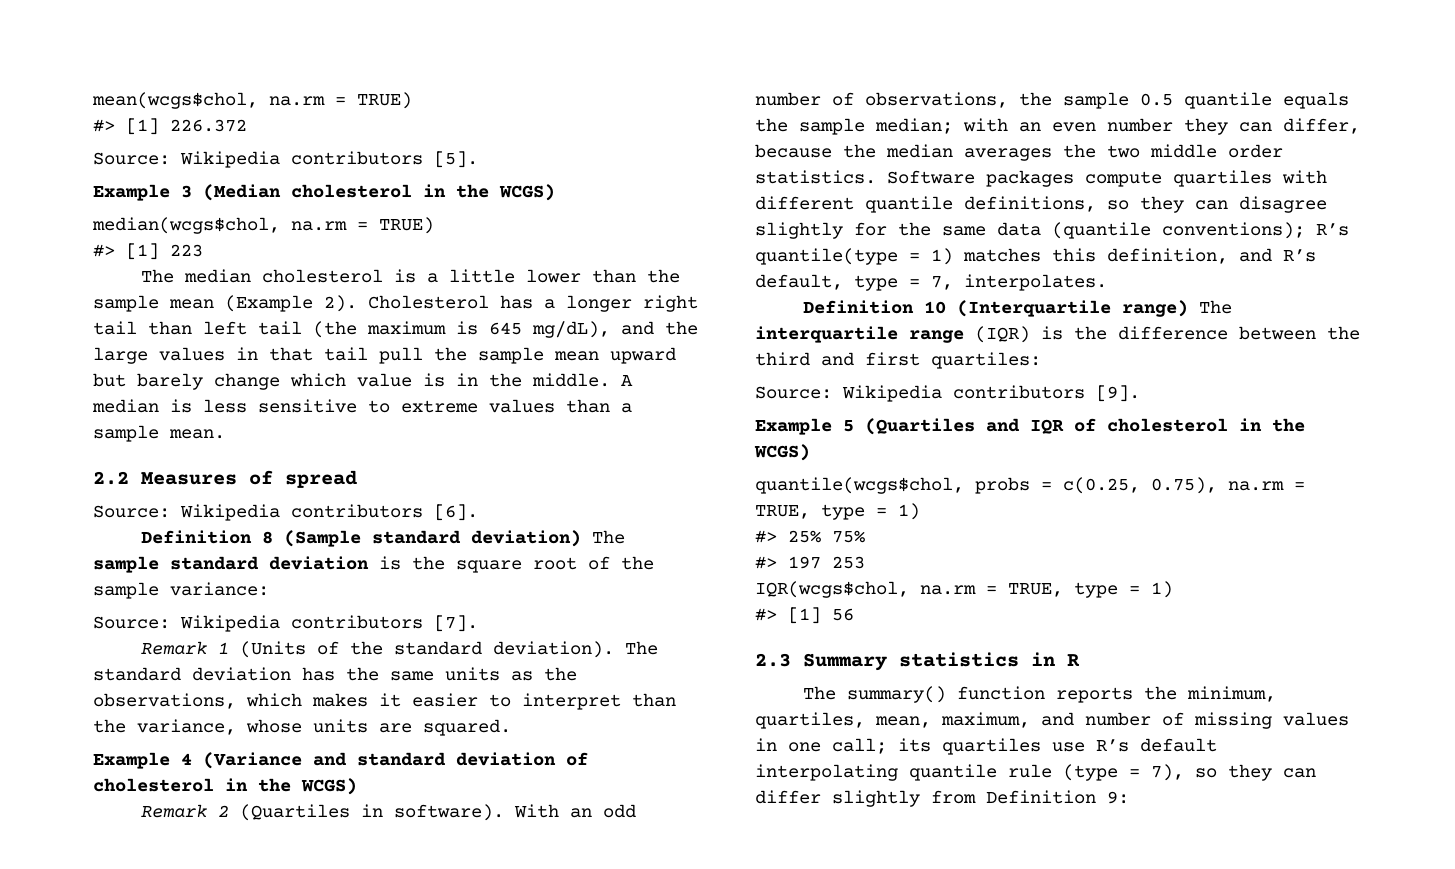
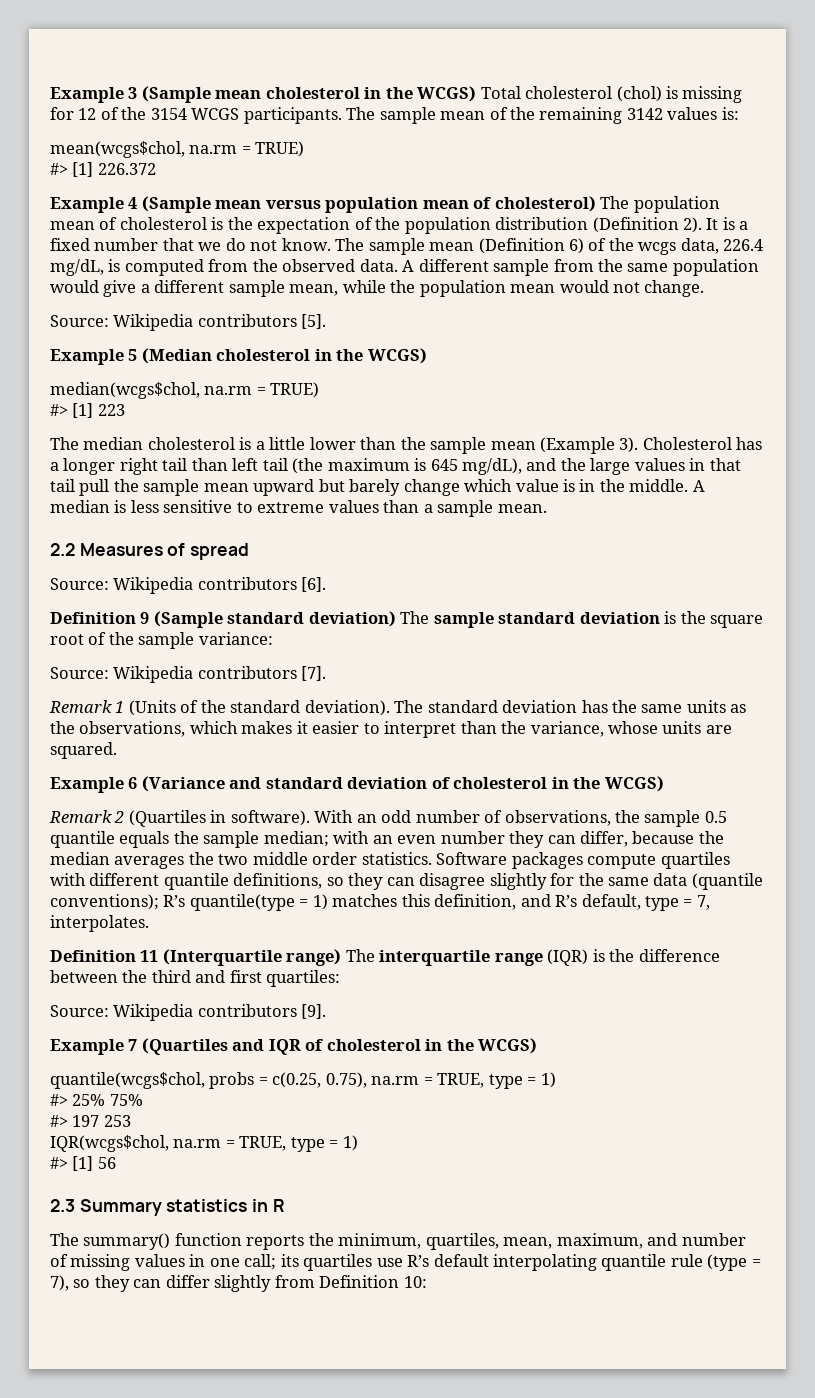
+ Example 3 (Sample mean cholesterol in the WCGS) Total cholesterol (chol) is missing for 12 of the 3154 WCGS participants. The sample mean of the remaining 3142 values is:
+ Example 4 (Sample mean versus population mean of cholesterol) The population mean of cholesterol is the expectation of the population distribution (Definition 2). It is a fixed number that we do not know. The sample mean (Definition 6) of the wcgs data, 226.4 mg/dL, is computed from the observed data. A different sample from the same population would give a different sample mean, while the population mean would not change.
- Example 3 (Median cholesterol in the WCGS)
+ Example 5 (Median cholesterol in the WCGS)
- The median cholesterol is a little lower than the sample mean (Example 2).
+ The median cholesterol is a little lower than the sample mean (Example 3).
- Definition 8 (Sample standard deviation) The sample standard deviation is the square root of the sample variance:
+ Definition 9 (Sample standard deviation) The sample standard deviation is the square root of the sample variance:
- Example 4 (Variance and standard deviation of cholesterol in the WCGS)
+ Example 6 (Variance and standard deviation of cholesterol in the WCGS)
- Definition 10 (Interquartile range) The interquartile range (IQR) is the difference between the third and first quartiles:
+ Definition 11 (Interquartile range) The interquartile range (IQR) is the difference between the third and first quartiles:
- Example 5 (Quartiles and IQR of cholesterol in the WCGS)
+ Example 7 (Quartiles and IQR of cholesterol in the WCGS)
- The summary() function reports the minimum, quartiles, mean, maximum, and number of missing values in one call; its quartiles use R’s default interpolating quantile rule (type = 7), so they can differ slightly from Definition 9:
+ The summary() function reports the minimum, quartiles, mean, maximum, and number of missing values in one call; its quartiles use R’s default interpolating quantile rule (type = 7), so they can differ slightly from Definition 10:

